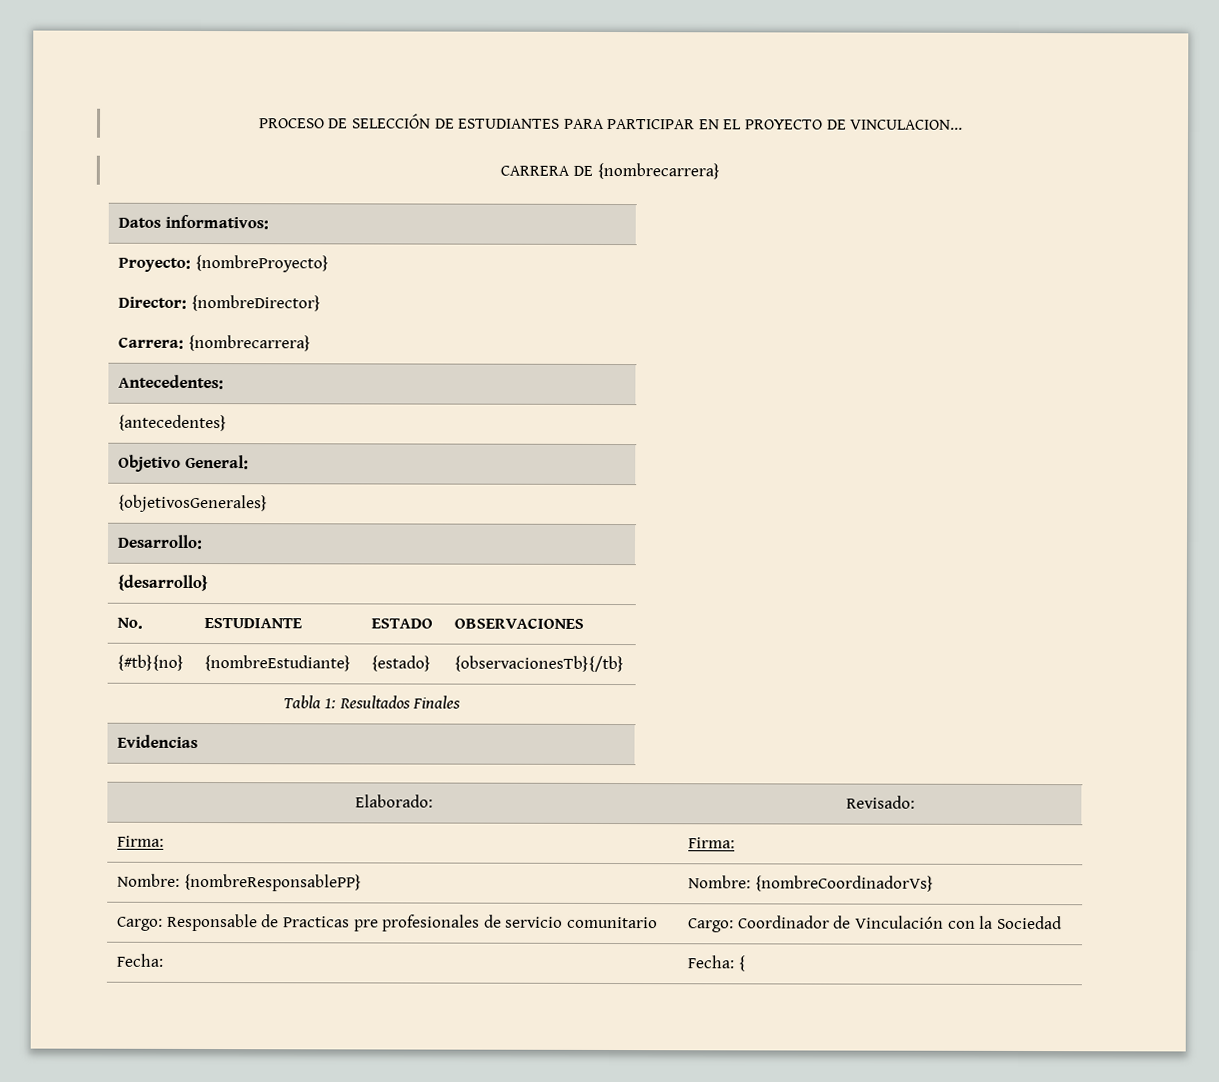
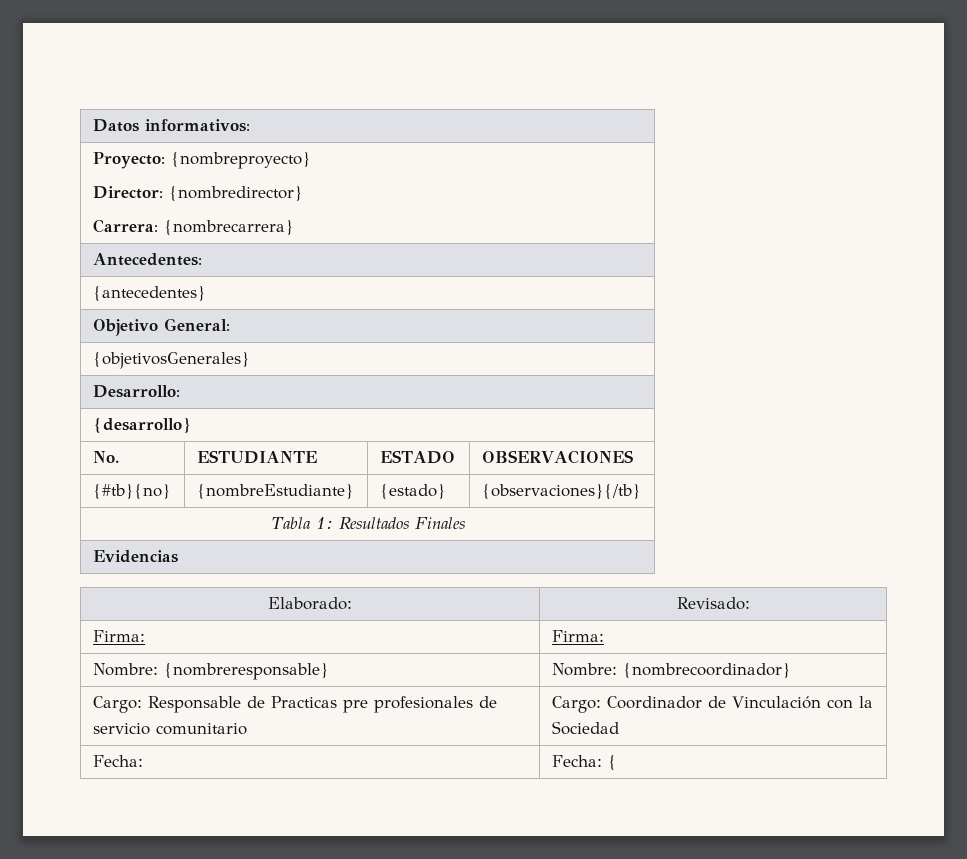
- PROCESO DE SELECCIÓN DE ESTUDIANTES PARA PARTICIPAR EN EL PROYECTO DE VINCULACION…
- CARRERA DE {nombrecarrera}
- Proyecto: {nombreProyecto}
- Director: {nombreDirector}
+ Proyecto: {nombreproyecto}
+ Director: {nombredirector}
- {#tb}{no} | {nombreEstudiante} | {estado} | {observacionesTb}{/tb}
+ {#tb}{no} | {nombreEstudiante} | {estado} | {observaciones}{/tb}
- Nombre: {nombreResponsablePP} | Nombre: {nombreCoordinadorVs}
+ Nombre: {nombreresponsable} | Nombre: {nombrecoordinador}

